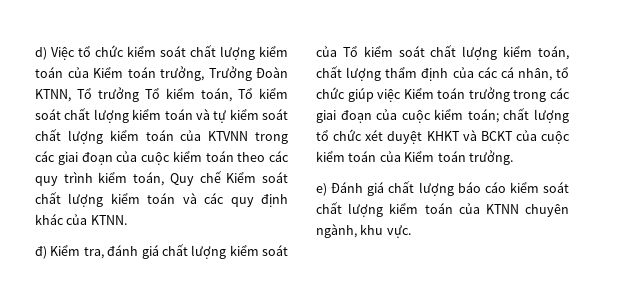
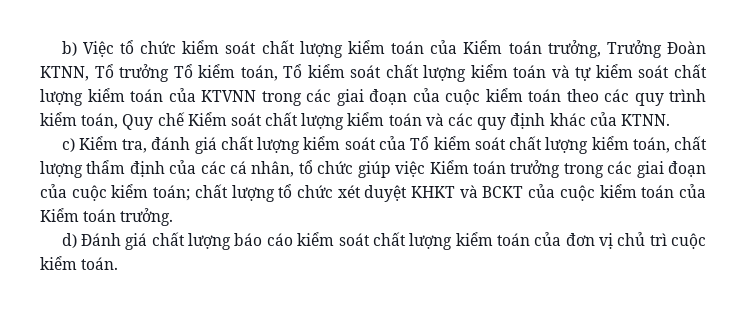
- d) Việc tổ chức kiểm soát chất lượng kiểm toán của Kiểm toán trưởng, Trưởng Đoàn KTNN, Tổ trưởng Tổ kiểm toán, Tổ kiểm soát chất lượng kiểm toán và tự kiểm soát chất lượng kiểm toán của KTVNN trong các giai đoạn của cuộc kiểm toán theo các quy trình kiểm toán, Quy chế Kiểm soát chất lượng kiểm toán và các quy định khác của KTNN.
+ b) Việc tổ chức kiểm soát chất lượng kiểm toán của Kiểm toán trưởng, Trưởng Đoàn KTNN, Tổ trưởng Tổ kiểm toán, Tổ kiểm soát chất lượng kiểm toán và tự kiểm soát chất lượng kiểm toán của KTVNN trong các giai đoạn của cuộc kiểm toán theo các quy trình kiểm toán, Quy chế Kiểm soát chất lượng kiểm toán và các quy định khác của KTNN.
- đ) Kiểm tra, đánh giá chất lượng kiểm soát của Tổ kiểm soát chất lượng kiểm toán, chất lượng thẩm định của các cá nhân, tổ chức giúp việc Kiểm toán trưởng trong các giai đoạn của cuộc kiểm toán; chất lượng tổ chức xét duyệt KHKT và BCKT của cuộc kiểm toán của Kiểm toán trưởng.
+ c) Kiểm tra, đánh giá chất lượng kiểm soát của Tổ kiểm soát chất lượng kiểm toán, chất lượng thẩm định của các cá nhân, tổ chức giúp việc Kiểm toán trưởng trong các giai đoạn của cuộc kiểm toán; chất lượng tổ chức xét duyệt KHKT và BCKT của cuộc kiểm toán của Kiểm toán trưởng.
- e) Đánh giá chất lượng báo cáo kiểm soát chất lượng kiểm toán của KTNN chuyên ngành, khu vực.
+ d) Đánh giá chất lượng báo cáo kiểm soát chất lượng kiểm toán của đơn vị chủ trì cuộc kiểm toán.

